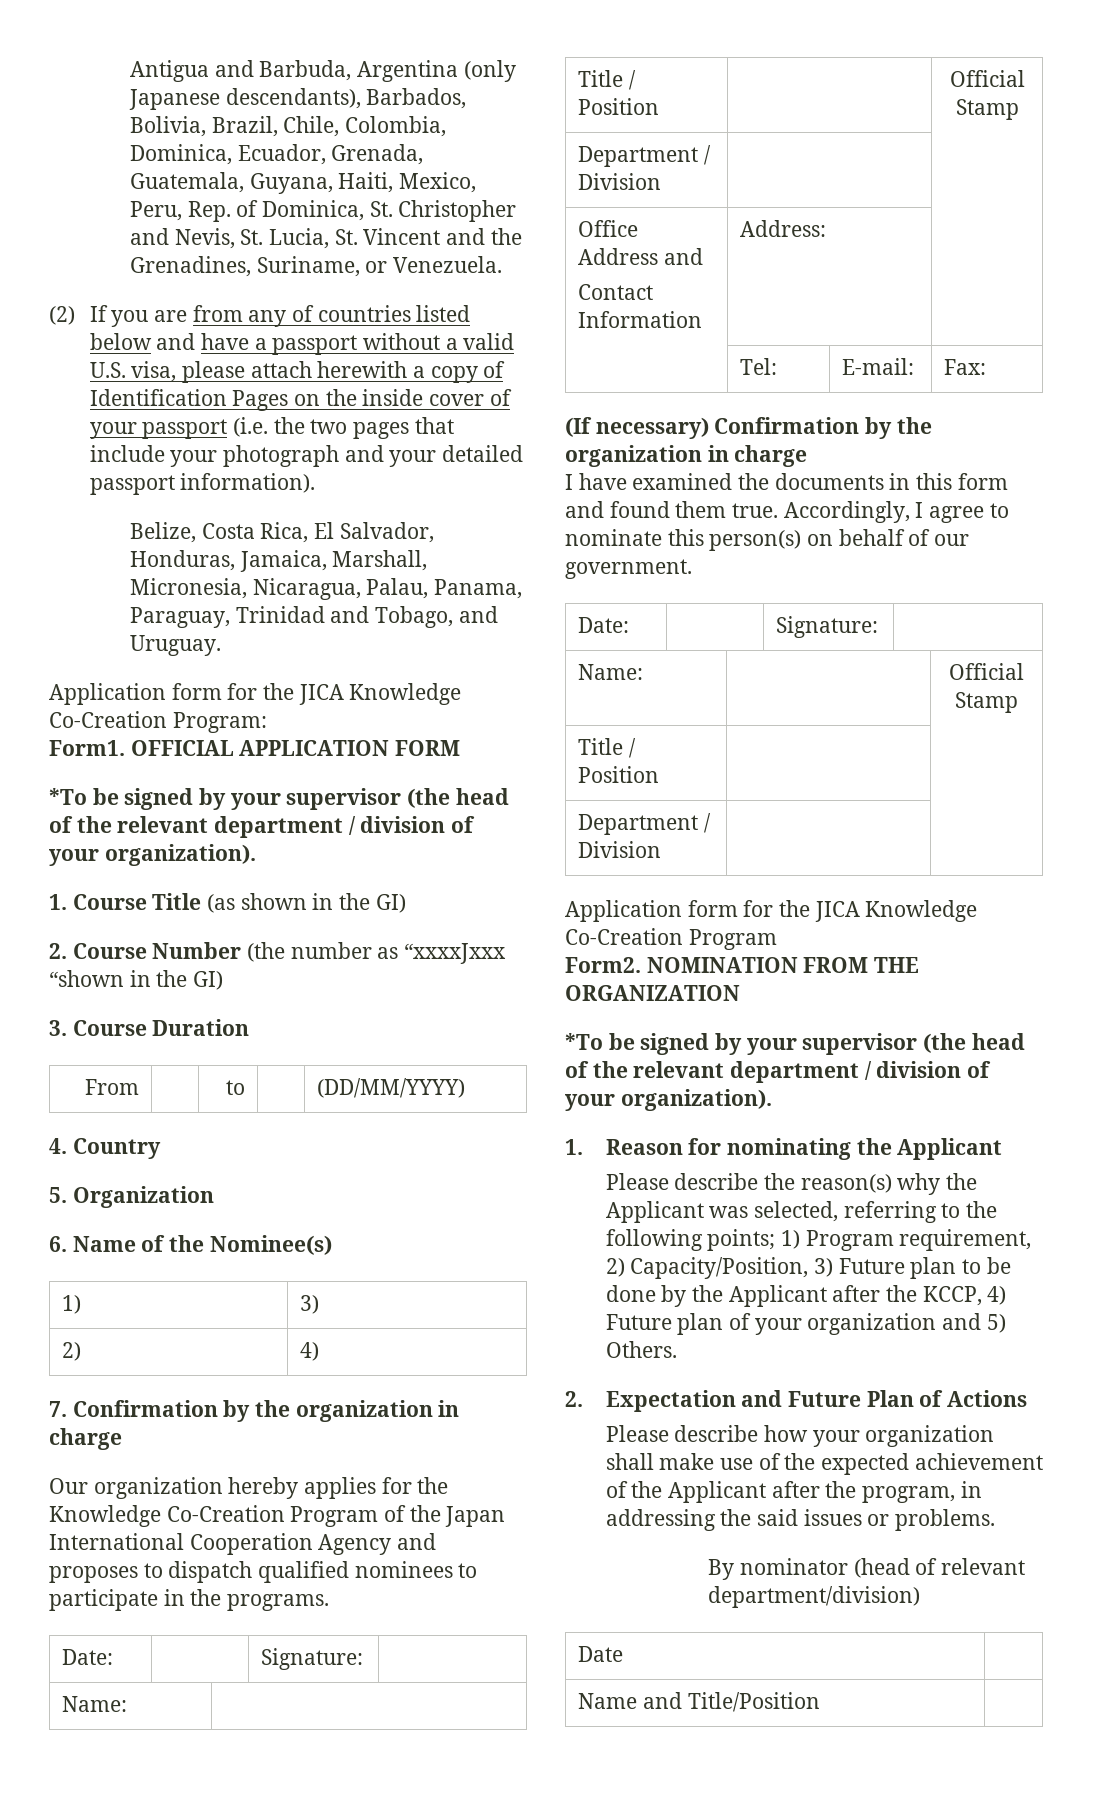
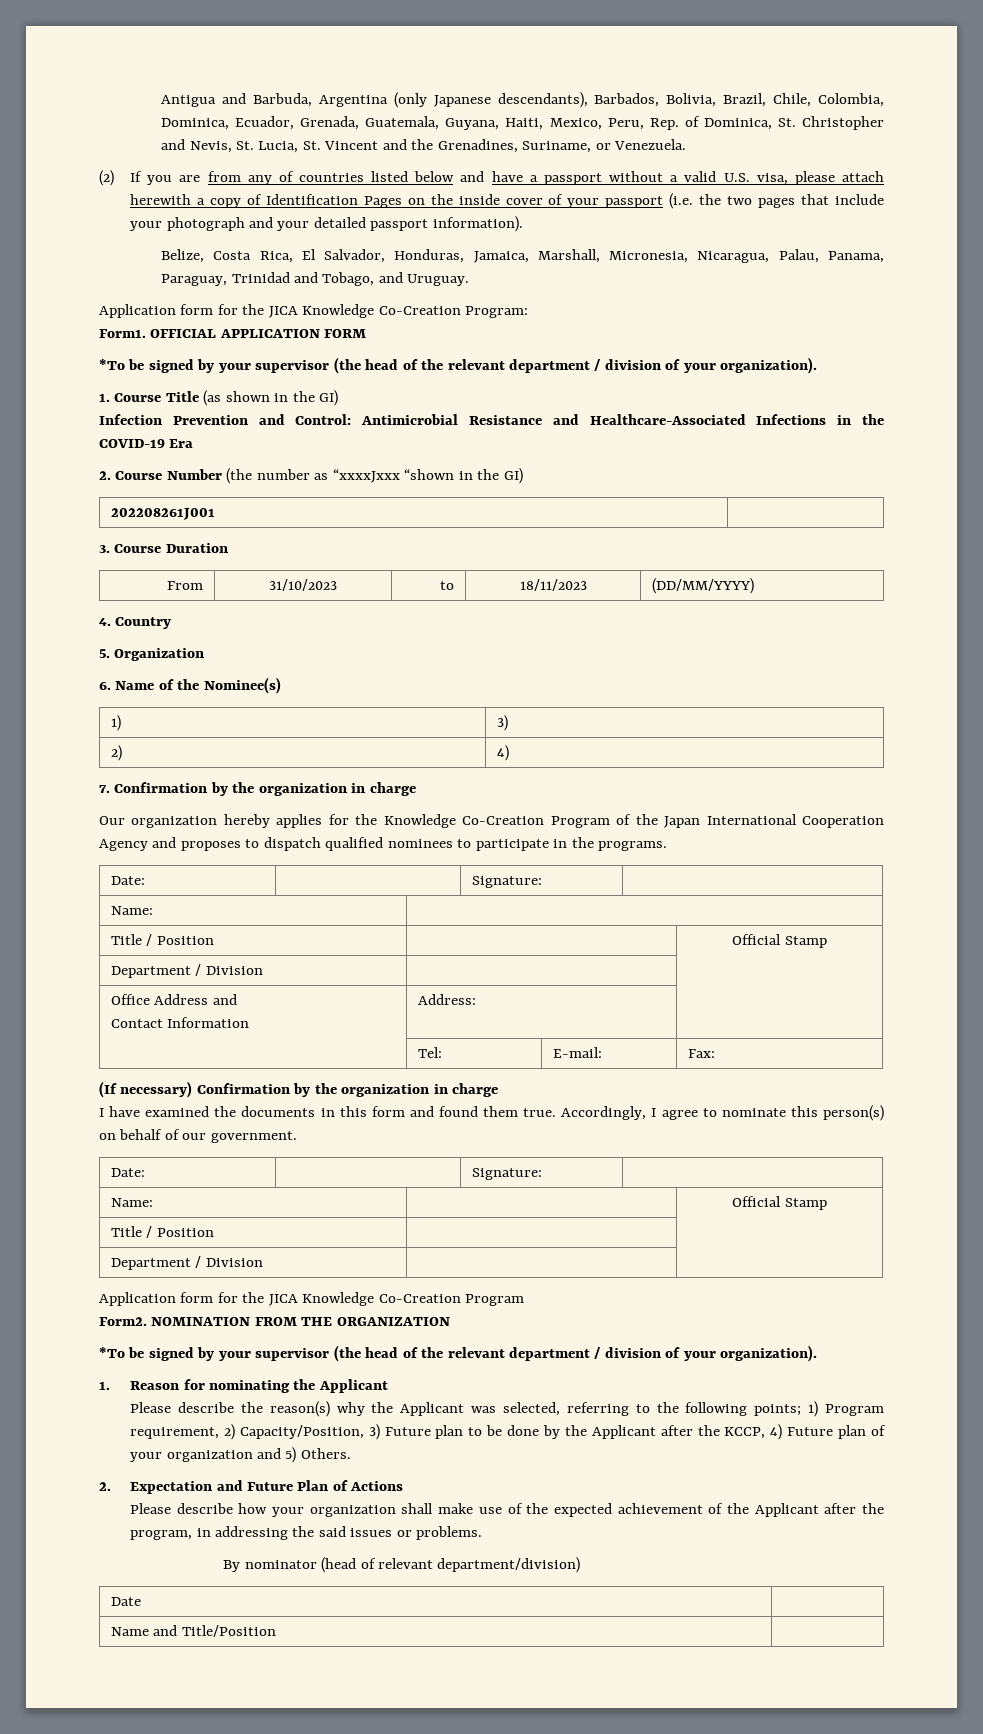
+ Infection Prevention and Control: Antimicrobial Resistance and Healthcare-Associated Infections in the COVID-19 Era
+ 202208261J001 |
- From | | to | | (DD/MM/YYYY)
+ From | 31/10/2023 | to | 18/11/2023 | (DD/MM/YYYY)

